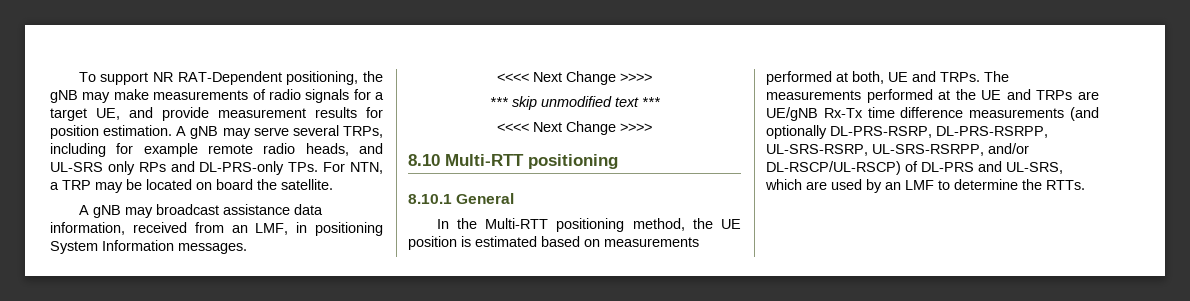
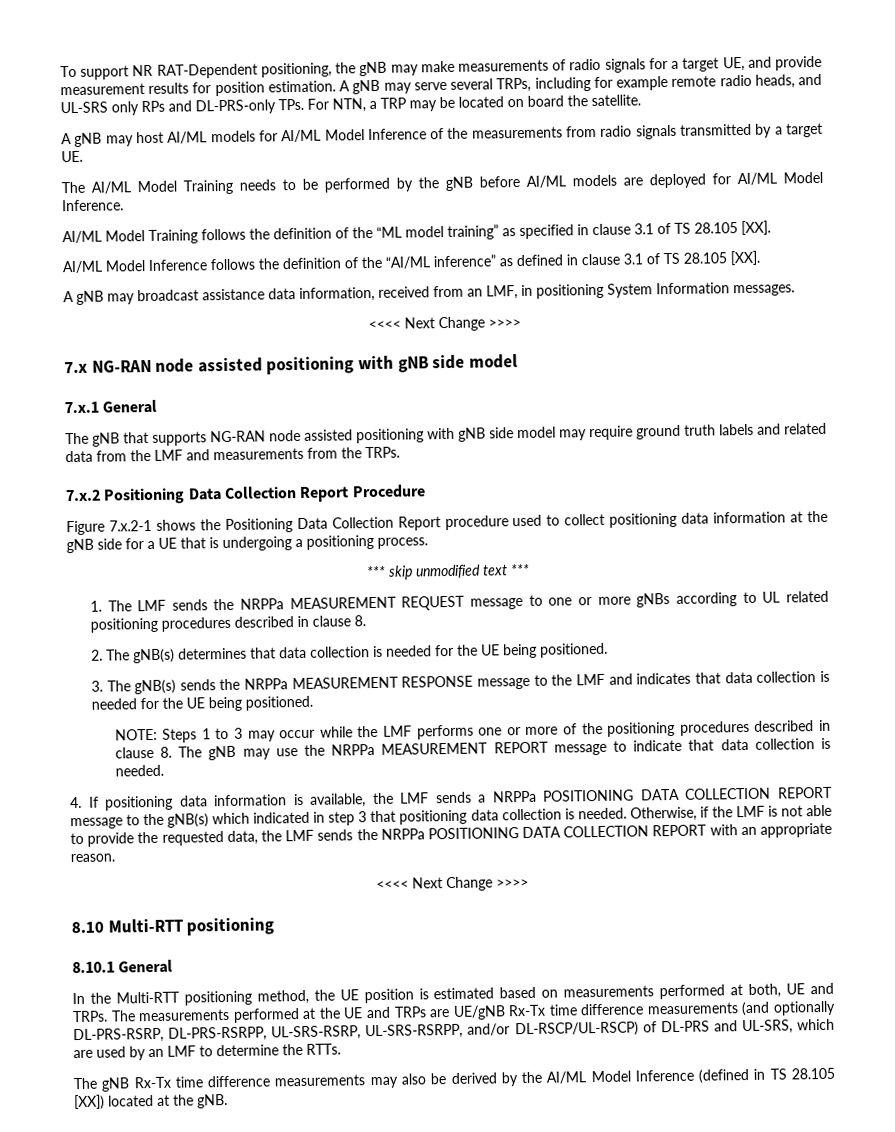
+ A gNB may host AI/ML models for AI/ML Model Inference of the measurements from radio signals transmitted by a target UE.
+ The AI/ML Model Training needs to be performed by the gNB before AI/ML models are deployed for AI/ML Model Inference.
+ AI/ML Model Training follows the definition of the “ML model training” as specified in clause 3.1 of TS 28.105 [XX].
+ AI/ML Model Inference follows the definition of the “AI/ML inference” as defined in clause 3.1 of TS 28.105 [XX].
+ 7.x NG-RAN node assisted positioning with gNB side model
+ 7.x.1 General
+ The gNB that supports NG-RAN node assisted positioning with gNB side model may require ground truth labels and related data from the LMF and measurements from the TRPs.
+ 7.x.2 Positioning Data Collection Report Procedure
+ Figure 7.x.2-1 shows the Positioning Data Collection Report procedure used to collect positioning data information at the gNB side for a UE that is undergoing a positioning process.
+ 1. The LMF sends the NRPPa MEASUREMENT REQUEST message to one or more gNBs according to UL related positioning procedures described in clause 8.
+ 2. The gNB(s) determines that data collection is needed for the UE being positioned.
+ 3. The gNB(s) sends the NRPPa MEASUREMENT RESPONSE message to the LMF and indicates that data collection is needed for the UE being positioned.
+ NOTE: Steps 1 to 3 may occur while the LMF performs one or more of the positioning procedures described in clause 8. The gNB may use the NRPPa MEASUREMENT REPORT message to indicate that data collection is needed.
+ 4. If positioning data information is available, the LMF sends a NRPPa POSITIONING DATA COLLECTION REPORT message to the gNB(s) which indicated in step 3 that positioning data collection is needed. Otherwise, if the LMF is not able to provide the requested data, the LMF sends the NRPPa POSITIONING DATA COLLECTION REPORT with an appropriate reason.
+ The gNB Rx-Tx time difference measurements may also be derived by the AI/ML Model Inference (defined in TS 28.105 [XX]) located at the gNB.

